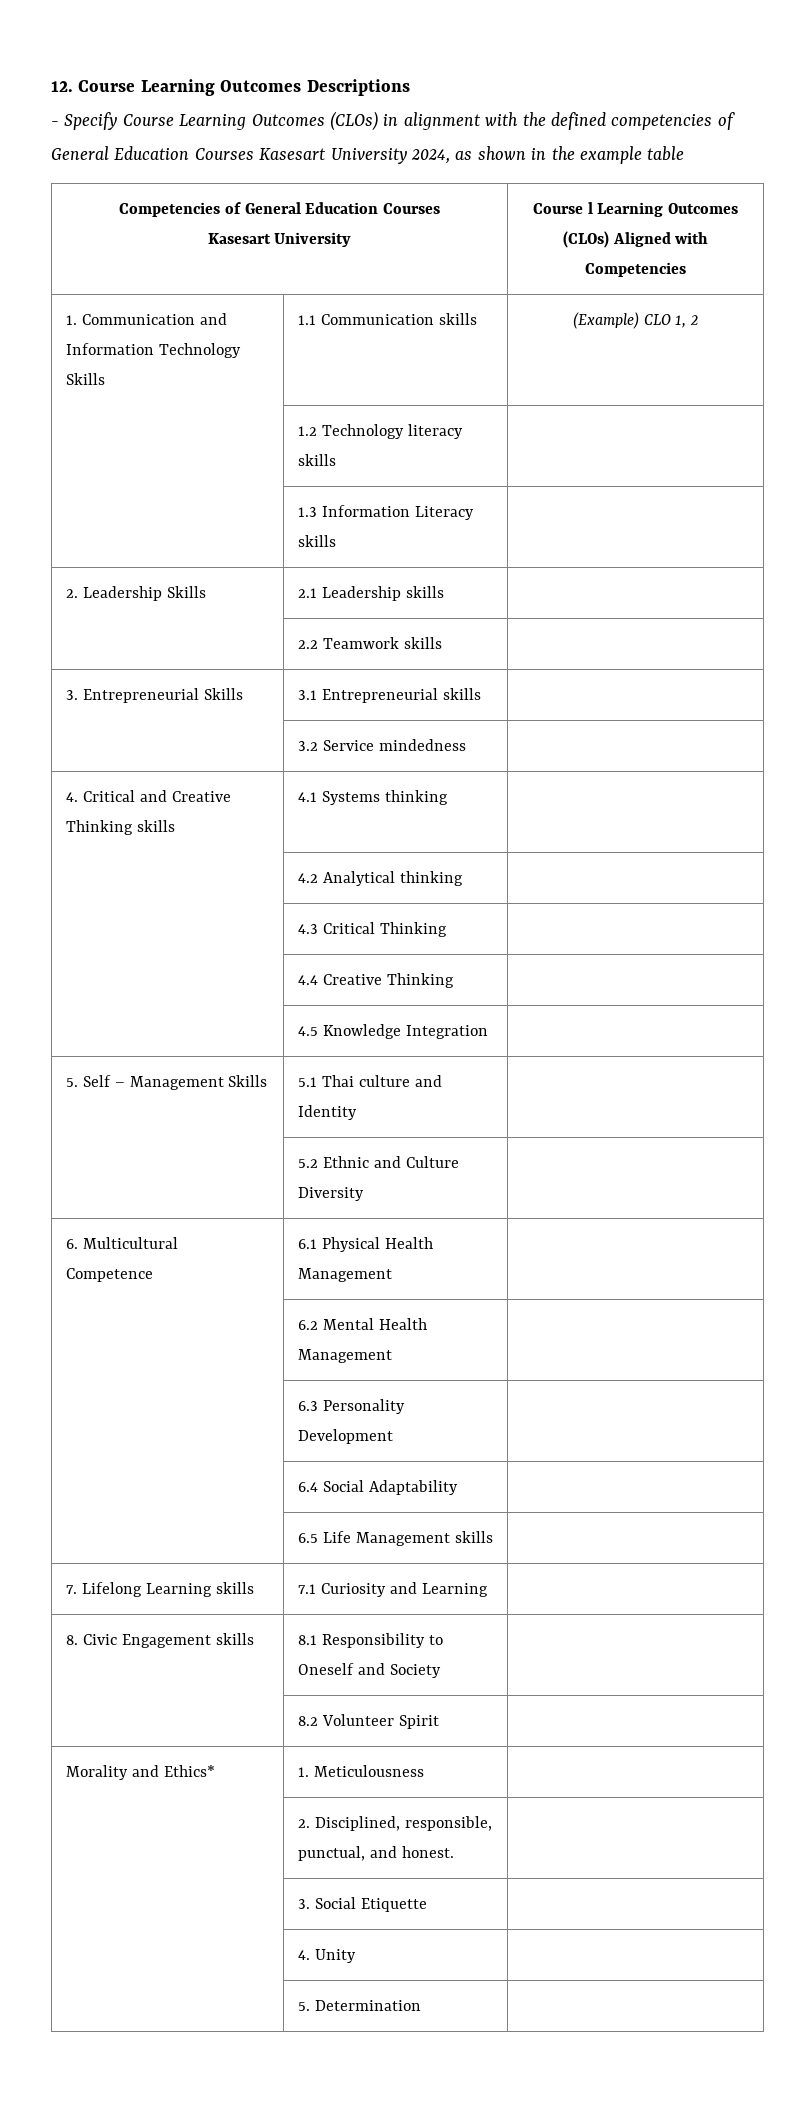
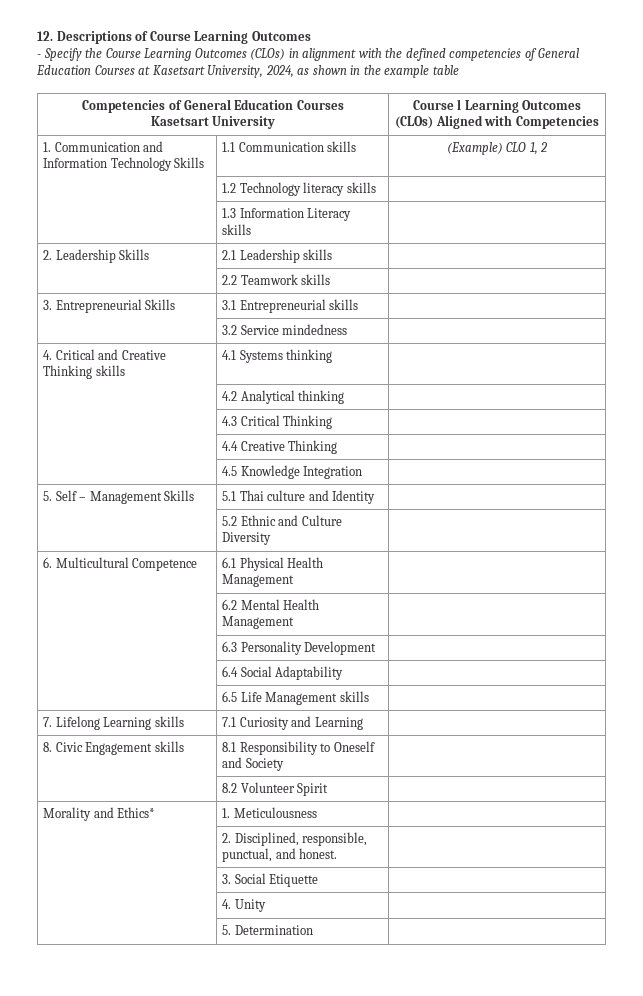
- 12. Course Learning Outcomes Descriptions
+ 12. Descriptions of Course Learning Outcomes
- - Specify Course Learning Outcomes (CLOs) in alignment with the defined competencies of General Education Courses Kasesart University 2024, as shown in the example table
+ - Specify the Course Learning Outcomes (CLOs) in alignment with the defined competencies of General Education Courses at Kasetsart University, 2024, as shown in the example table
  Competencies of General Education Courses
- Kasesart University | Course l Learning Outcomes (CLOs) Aligned with Competencies
+ Kasetsart University | Course l Learning Outcomes (CLOs) Aligned with Competencies

